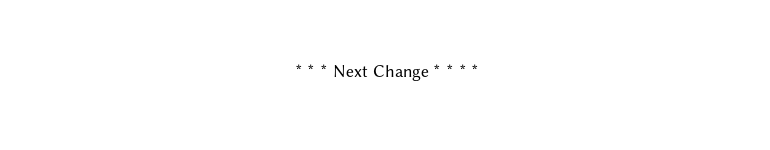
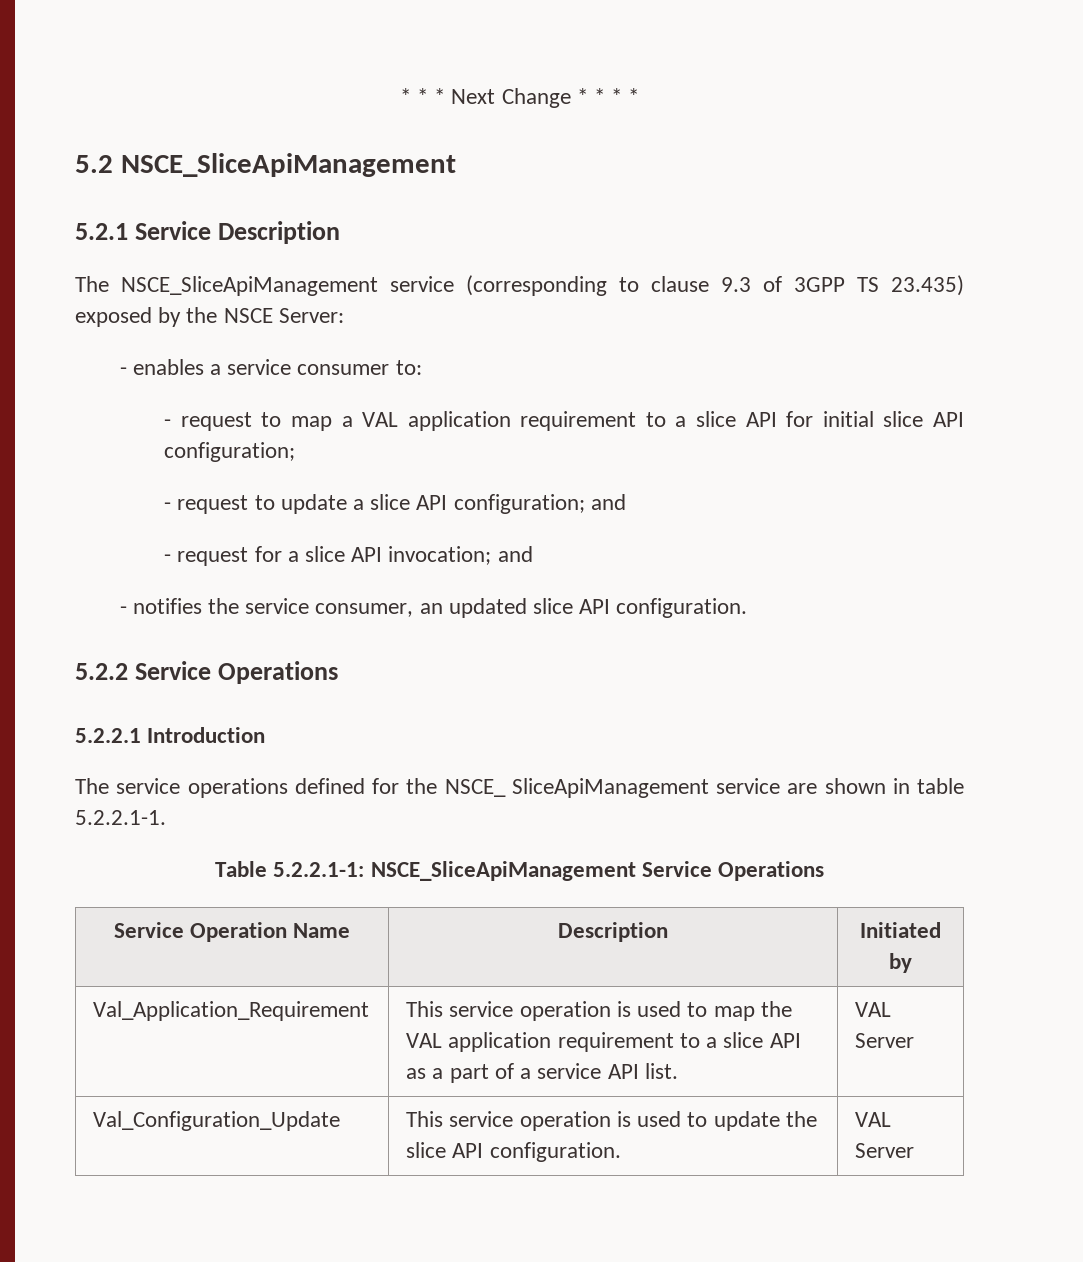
+ 5.2 NSCE_SliceApiManagement
+ 5.2.1 Service Description
+ The NSCE_SliceApiManagement service (corresponding to clause 9.3 of 3GPP TS 23.435) exposed by the NSCE Server:
+ - enables a service consumer to:
+ - request to map a VAL application requirement to a slice API for initial slice API configuration;
+ - request to update a slice API configuration; and
+ - request for a slice API invocation; and
+ - notifies the service consumer, an updated slice API configuration.
+ 5.2.2 Service Operations
+ 5.2.2.1 Introduction
+ The service operations defined for the NSCE_ SliceApiManagement service are shown in table 5.2.2.1-1.
+ Table 5.2.2.1-1: NSCE_SliceApiManagement Service Operations
+ Service Operation Name | Description | Initiated by
+ Val_Application_Requirement | This service operation is used to map the VAL application requirement to a slice API as a part of a service API list. | VAL Server
+ Val_Configuration_Update | This service operation is used to update the slice API configuration. | VAL Server

